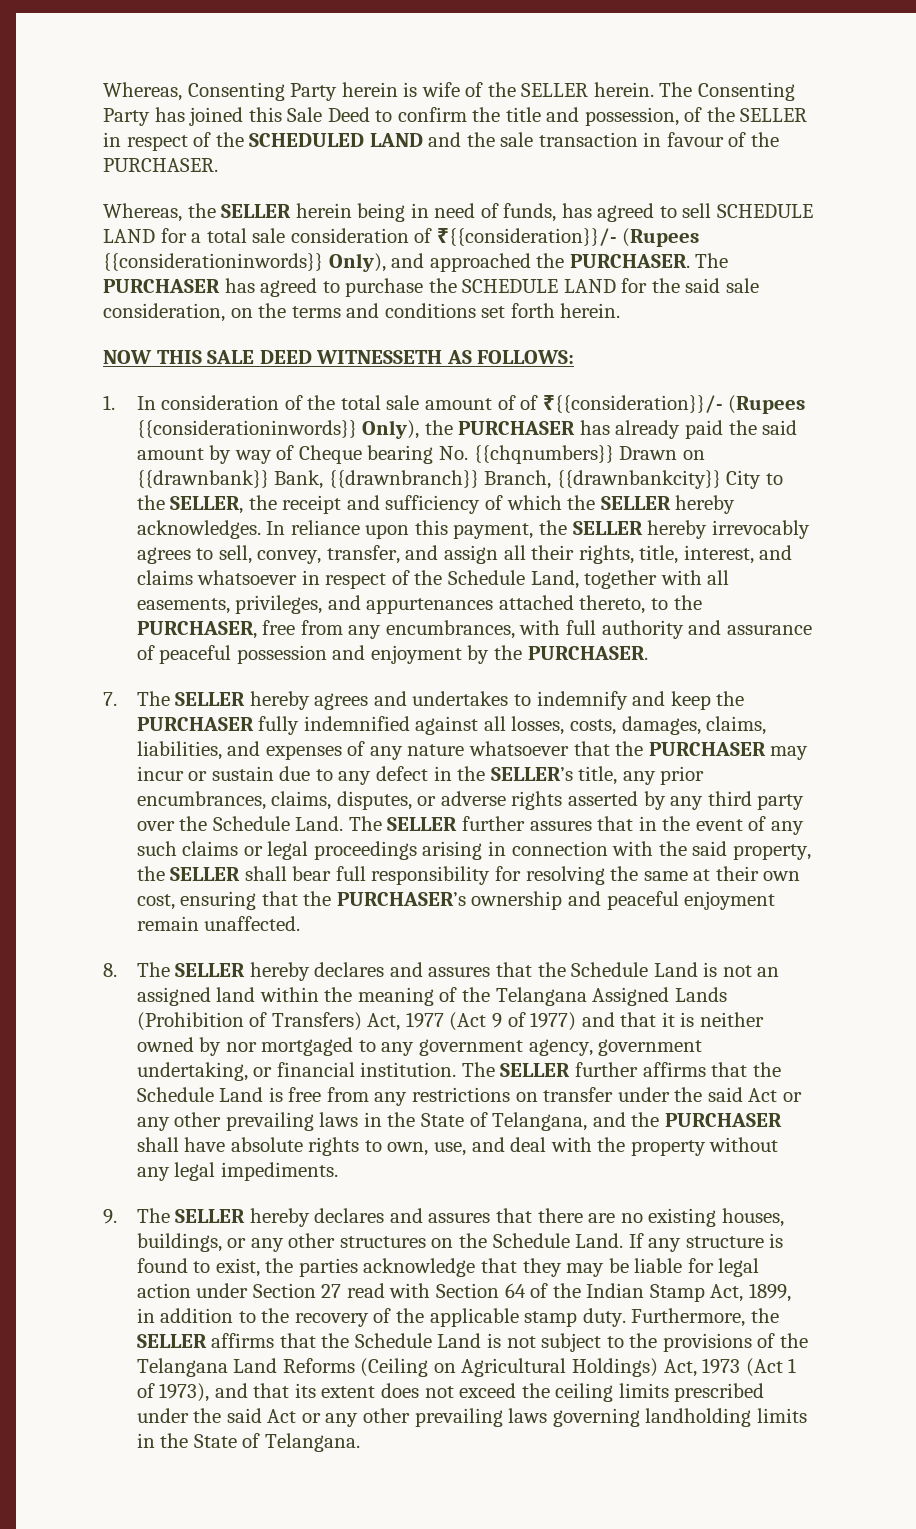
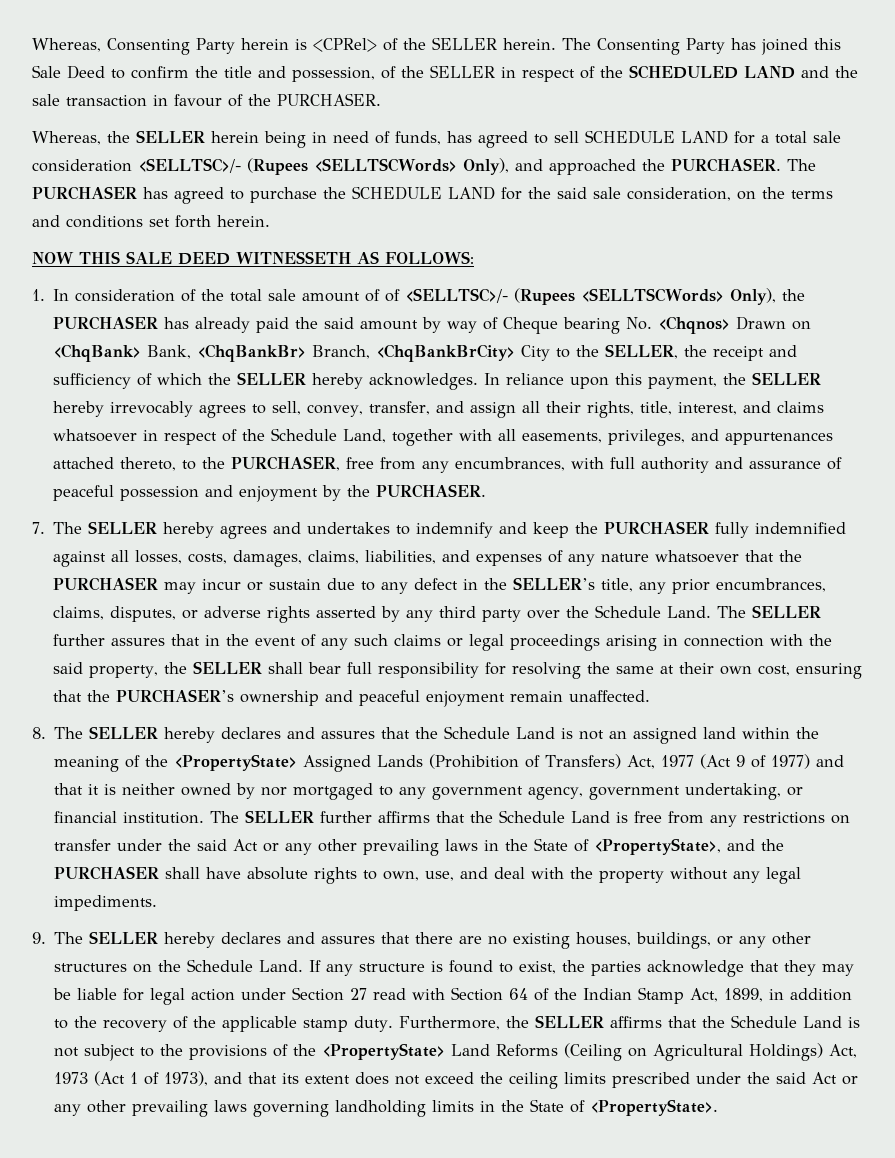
- Whereas, Consenting Party herein is wife of the SELLER herein.
+ Whereas, Consenting Party herein is <CPRel> of the SELLER herein.
- Whereas, the SELLER herein being in need of funds, has agreed to sell SCHEDULE LAND for a total sale consideration of ₹{{consideration}}/- (Rupees {{considerationinwords}} Only), and approached the PURCHASER.
+ Whereas, the SELLER herein being in need of funds, has agreed to sell SCHEDULE LAND for a total sale consideration <SELLTSC>/- (Rupees <SELLTSCWords> Only), and approached the PURCHASER.
- 1. In consideration of the total sale amount of of ₹{{consideration}}/- (Rupees {{considerationinwords}} Only), the PURCHASER has already paid the said amount by way of Cheque bearing No. {{chqnumbers}} Drawn on {{drawnbank}} Bank, {{drawnbranch}} Branch, {{drawnbankcity}} City to the SELLER, the receipt and sufficiency of which the SELLER hereby acknowledges.
+ 1. In consideration of the total sale amount of of <SELLTSC>/- (Rupees <SELLTSCWords> Only), the PURCHASER has already paid the said amount by way of Cheque bearing No. <Chqnos> Drawn on <ChqBank> Bank, <ChqBankBr> Branch, <ChqBankBrCity> City to the SELLER, the receipt and sufficiency of which the SELLER hereby acknowledges.
- 8. The SELLER hereby declares and assures that the Schedule Land is not an assigned land within the meaning of the Telangana Assigned Lands (Prohibition of Transfers) Act, 1977 (Act 9 of 1977) and that it is neither owned by nor mortgaged to any government agency, government undertaking, or financial institution.
+ 8. The SELLER hereby declares and assures that the Schedule Land is not an assigned land within the meaning of the <PropertyState> Assigned Lands (Prohibition of Transfers) Act, 1977 (Act 9 of 1977) and that it is neither owned by nor mortgaged to any government agency, government undertaking, or financial institution.
- The SELLER further affirms that the Schedule Land is free from any restrictions on transfer under the said Act or any other prevailing laws in the State of Telangana, and the PURCHASER shall have absolute rights to own, use, and deal with the property without any legal impediments.
+ The SELLER further affirms that the Schedule Land is free from any restrictions on transfer under the said Act or any other prevailing laws in the State of <PropertyState>, and the PURCHASER shall have absolute rights to own, use, and deal with the property without any legal impediments.
- Furthermore, the SELLER affirms that the Schedule Land is not subject to the provisions of the Telangana Land Reforms (Ceiling on Agricultural Holdings) Act, 1973 (Act 1 of 1973), and that its extent does not exceed the ceiling limits prescribed under the said Act or any other prevailing laws governing landholding limits in the State of Telangana.
+ Furthermore, the SELLER affirms that the Schedule Land is not subject to the provisions of the <PropertyState> Land Reforms (Ceiling on Agricultural Holdings) Act, 1973 (Act 1 of 1973), and that its extent does not exceed the ceiling limits prescribed under the said Act or any other prevailing laws governing landholding limits in the State of <PropertyState>.

